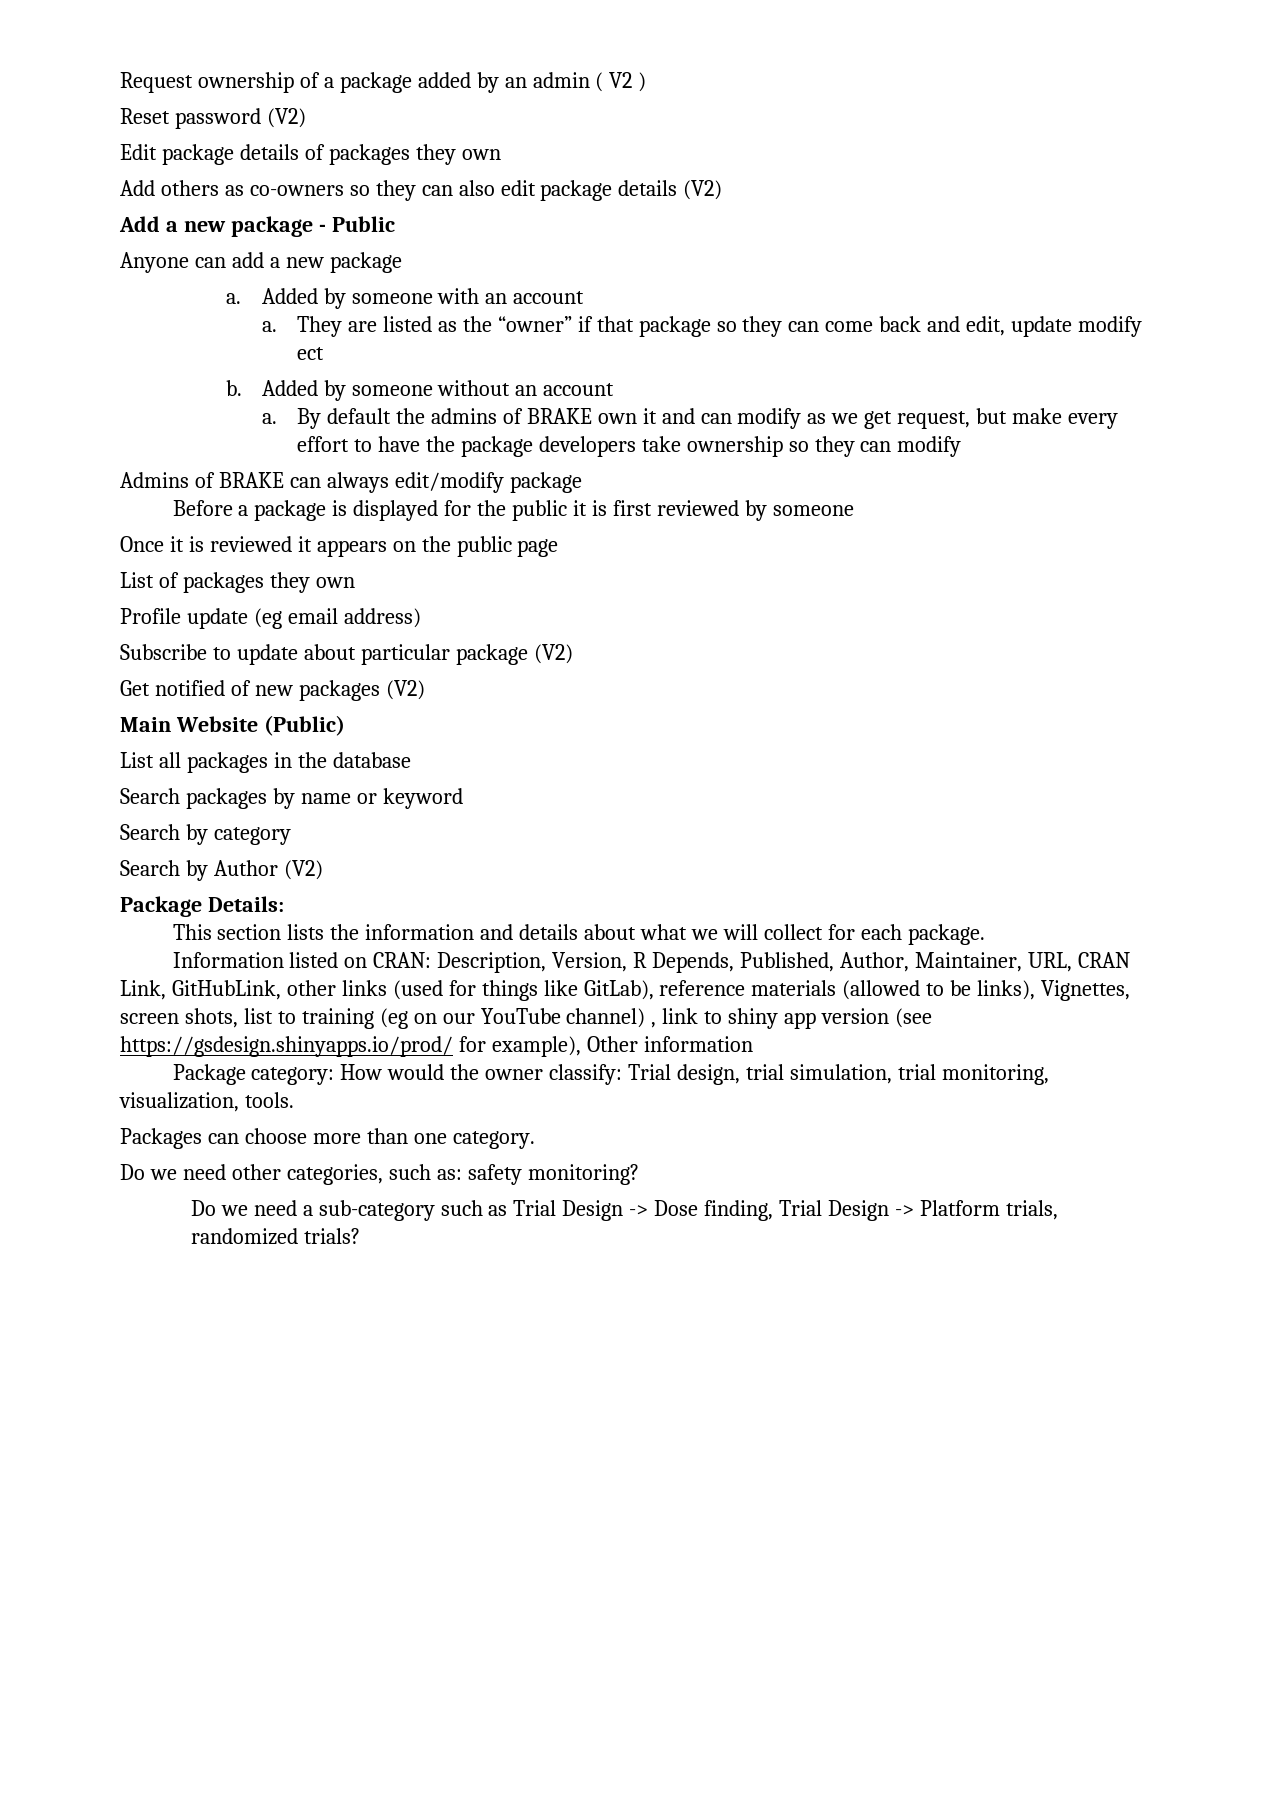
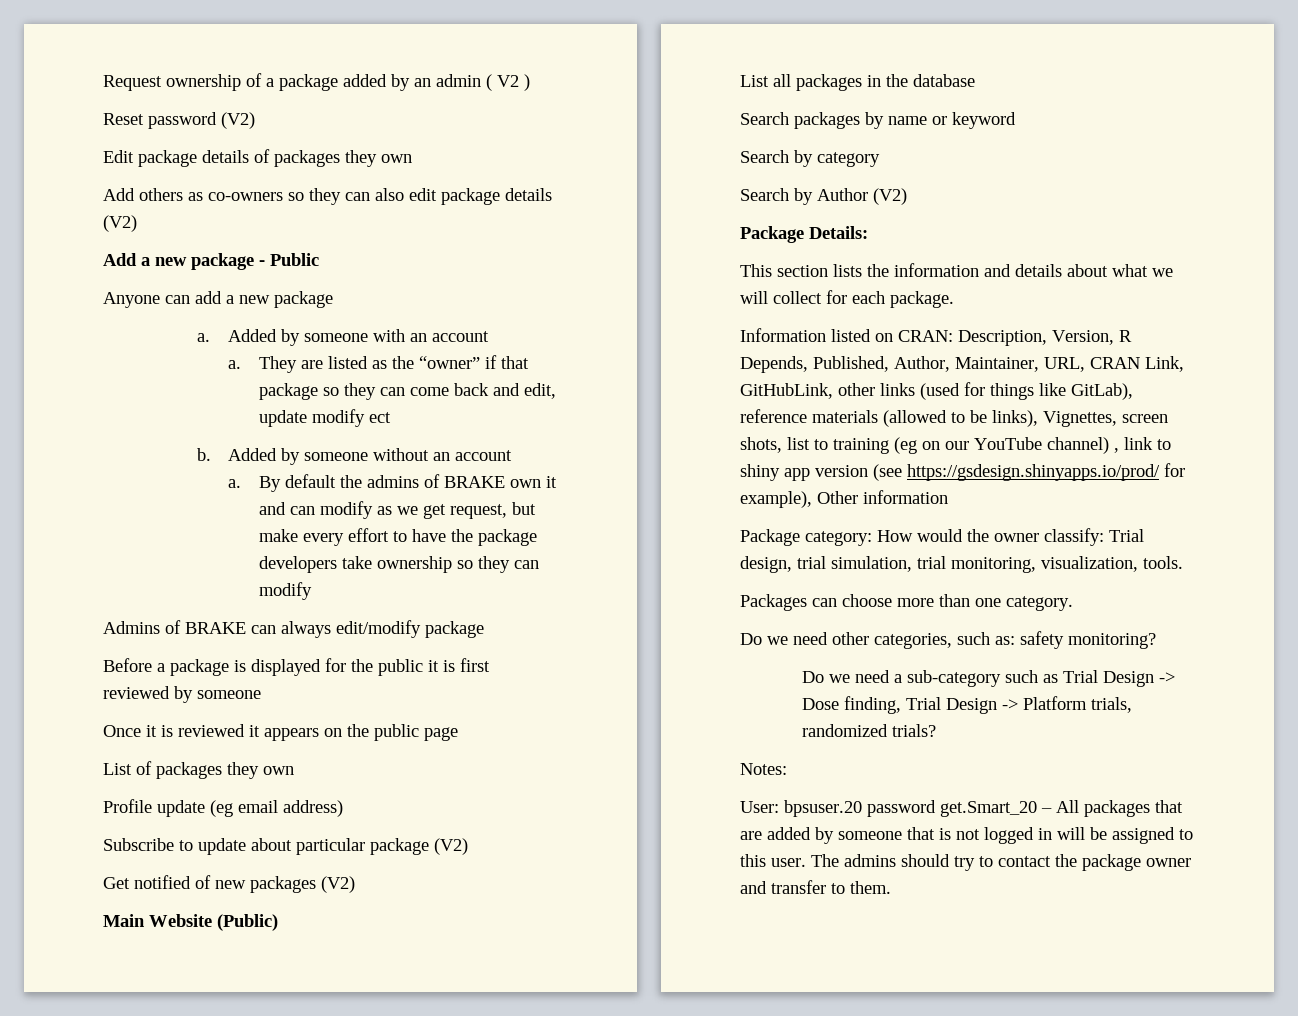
+ Notes:
+ User: bpsuser.20 password get.Smart_20 – All packages that are added by someone that is not logged in will be assigned to this user. The admins should try to contact the package owner and transfer to them.

